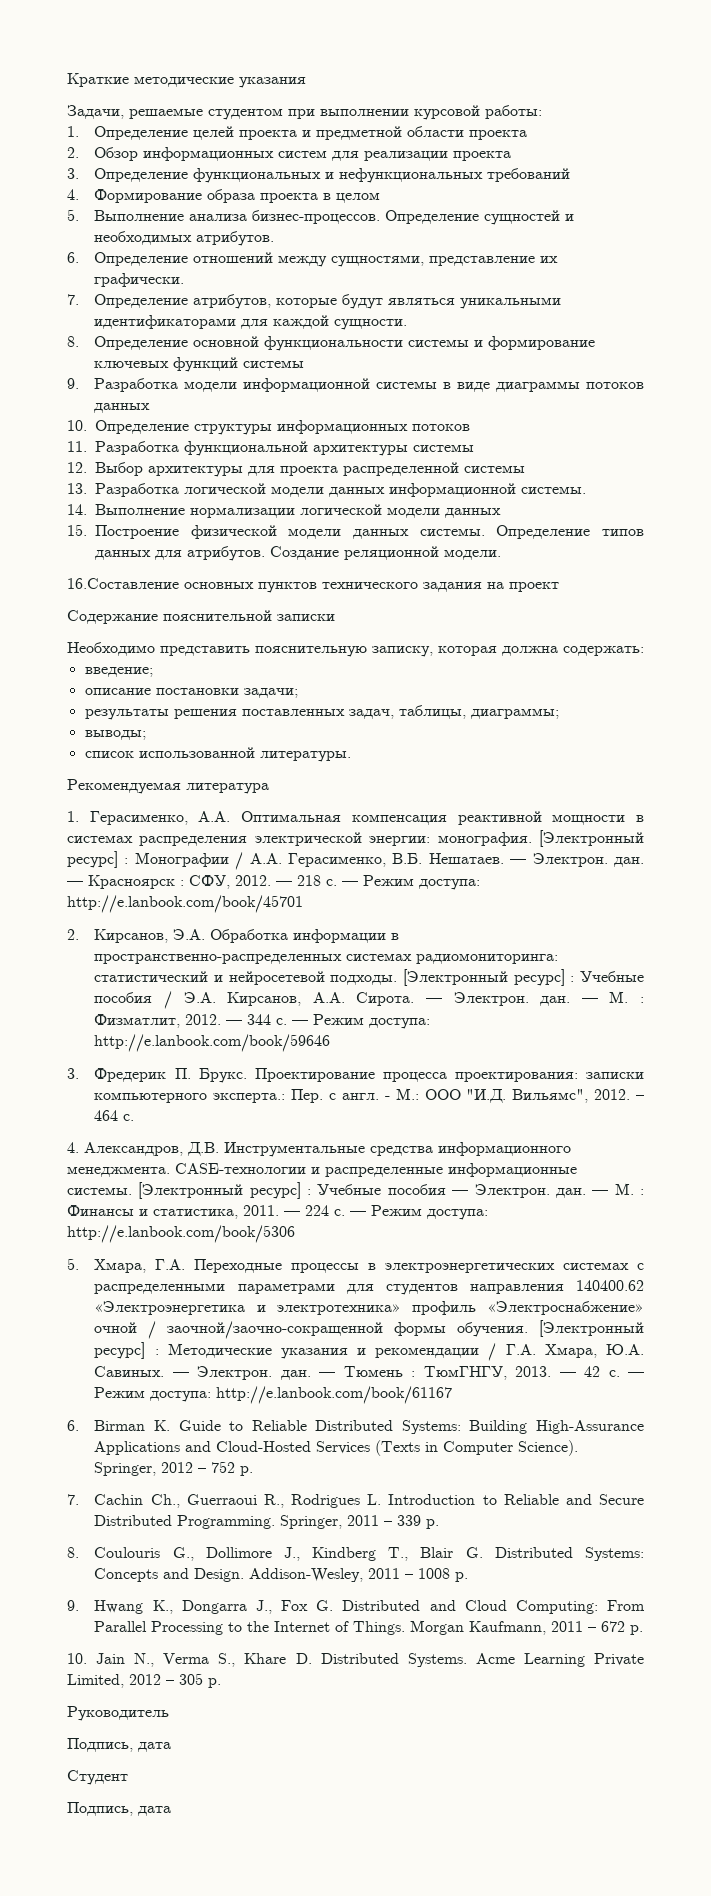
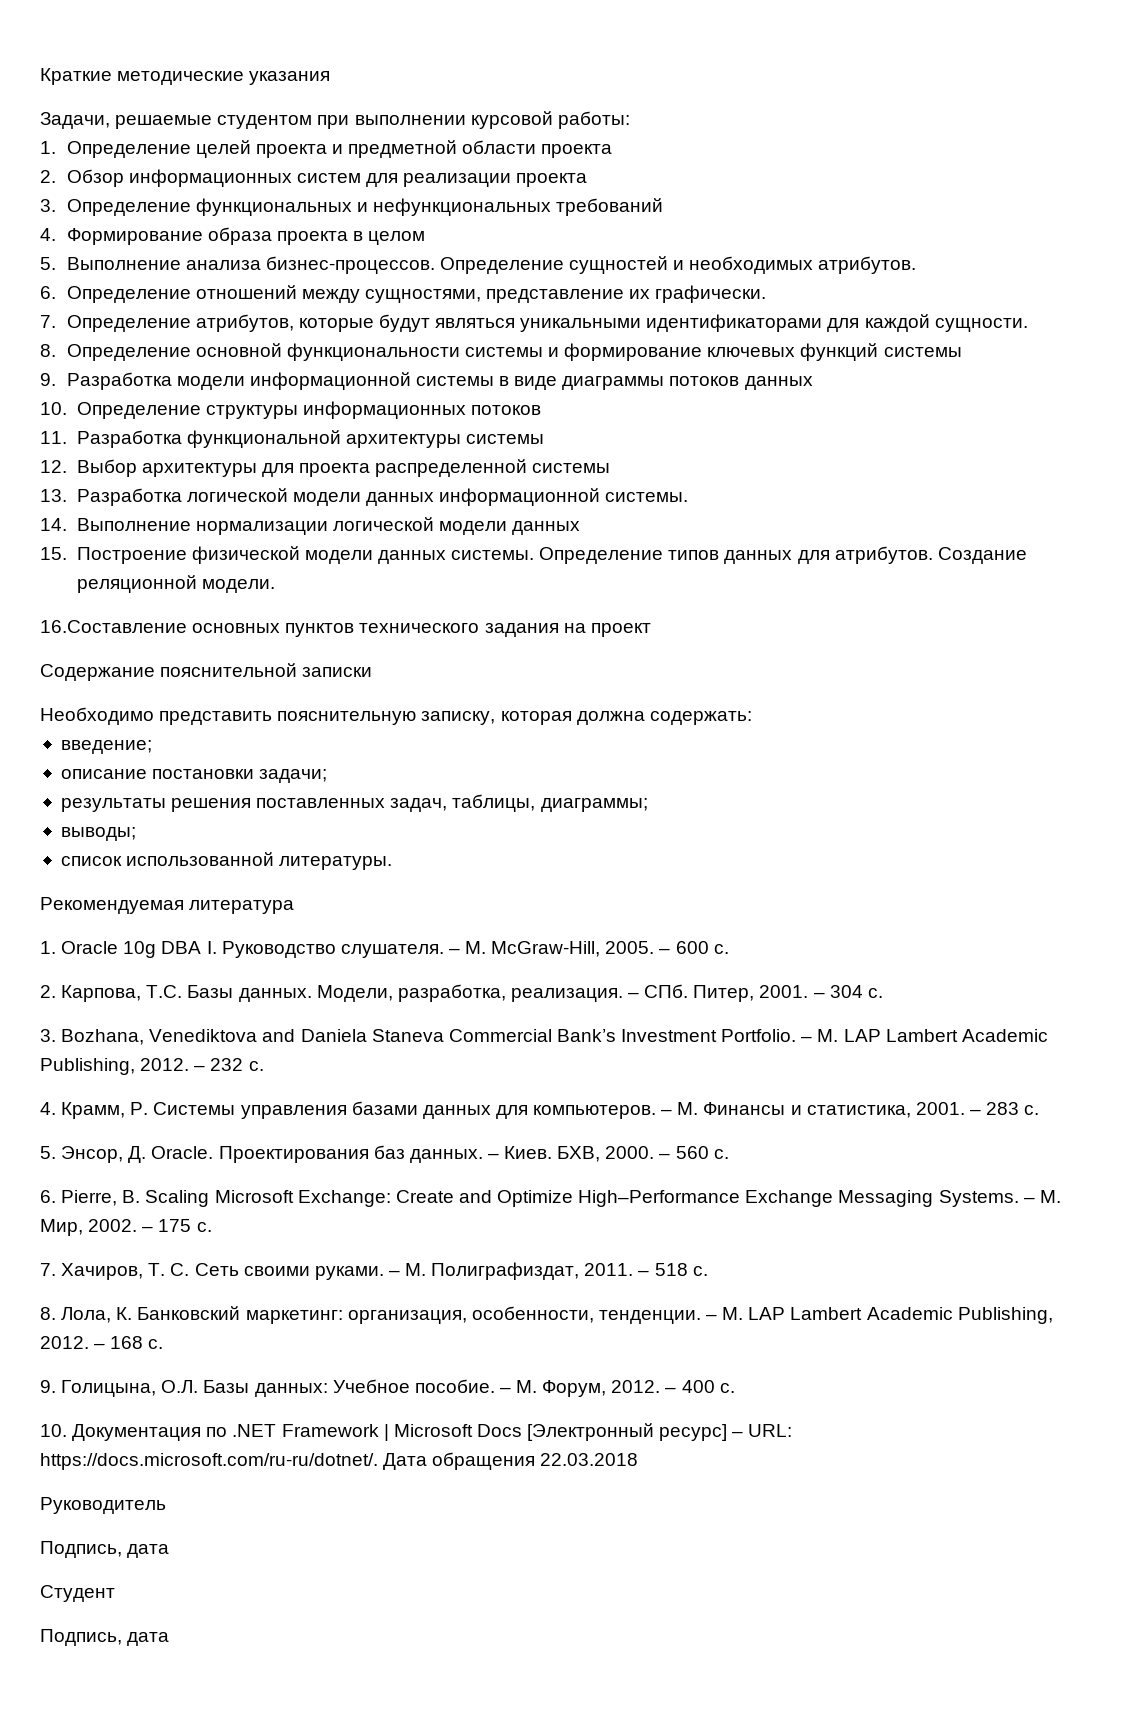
- 1. Герасименко, А.А. Оптимальная компенсация реактивной мощности в системах распределения электрической энергии: монография. [Электронный ресурс] : Монографии / А.А. Герасименко, В.Б. Нешатаев. — Электрон. дан. — Красноярск : СФУ, 2012. — 218 с. — Режим доступа: http://e.lanbook.com/book/45701
- 2. Кирсанов, Э.А. Обработка информации в пространственно-распределенных системах радиомониторинга: статистический и нейросетевой подходы. [Электронный ресурс] : Учебные пособия / Э.А. Кирсанов, А.А. Сирота. — Электрон. дан. — М. : Физматлит, 2012. — 344 с. — Режим доступа: http://e.lanbook.com/book/59646
- 3. Фредерик П. Брукс. Проектирование процесса проектирования: записки компьютерного эксперта.: Пер. с англ. - М.: ООО "И.Д. Вильямс", 2012. – 464 c.
+ 1. Oracle 10g DBA I. Руководство слушателя. – М. McGraw-Hill, 2005. – 600 c.
+ 2. Карпова, Т.С. Базы данных. Модели, разработка, реализация. – СПб. Питер, 2001. – 304 c.
+ 3. Bozhana, Venediktova and Daniela Staneva Commercial Bank’s Investment Portfolio. – М. LAP Lambert Academic Publishing, 2012. – 232 c.
- 4. Александров, Д.В. Инструментальные средства информационного менеджмента. CASE-технологии и распределенные информационные системы. [Электронный ресурс] : Учебные пособия — Электрон. дан. — М. : Финансы и статистика, 2011. — 224 с. — Режим доступа: http://e.lanbook.com/book/5306
- 5. Хмара, Г.А. Переходные процессы в электроэнергетических системах с распределенными параметрами для студентов направления 140400.62 «Электроэнергетика и электротехника» профиль «Электроснабжение» очной / заочной/заочно-сокращенной формы обучения. [Электронный ресурс] : Методические указания и рекомендации / Г.А. Хмара, Ю.А. Савиных. — Электрон. дан. — Тюмень : ТюмГНГУ, 2013. — 42 с. — Режим доступа: http://e.lanbook.com/book/61167
- 6. Birman K. Guide to Reliable Distributed Systems: Building High-Assurance Applications and Cloud-Hosted Services (Texts in Computer Science). Springer, 2012 – 752 p.
- 7. Cachin Ch., Guerraoui R., Rodrigues L. Introduction to Reliable and Secure Distributed Programming. Springer, 2011 – 339 p.
- 8. Coulouris G., Dollimore J., Kindberg T., Blair G. Distributed Systems: Concepts and Design. Addison-Wesley, 2011 – 1008 p.
- 9. Hwang K., Dongarra J., Fox G. Distributed and Cloud Computing: From Parallel Processing to the Internet of Things. Morgan Kaufmann, 2011 – 672 p.
- 10. Jain N., Verma S., Khare D. Distributed Systems. Acme Learning Private Limited, 2012 – 305 p.
+ 4. Крамм, Р. Системы управления базами данных для компьютеров. – М. Финансы и статистика, 2001. – 283 c.
+ 5. Энсор, Д. Oracle. Проектирования баз данных. – Киев. БХВ, 2000. – 560 c.
+ 6. Pierre, B. Scaling Microsoft Exchange: Create and Optimize High–Performance Exchange Messaging Systems. – М. Мир, 2002. – 175 c.
+ 7. Хачиров, Т. С. Сеть своими руками. – М. Полиграфиздат, 2011. – 518 c.
+ 8. Лола, К. Банковский маркетинг: организация, особенности, тенденции. – М. LAP Lambert Academic Publishing, 2012. – 168 c.
+ 9. Голицына, О.Л. Базы данных: Учебное пособие. – М. Форум, 2012. – 400 c.
+ 10. Документация по .NET Framework | Microsoft Docs [Электронный ресурс] – URL: https://docs.microsoft.com/ru-ru/dotnet/. Дата обращения 22.03.2018

